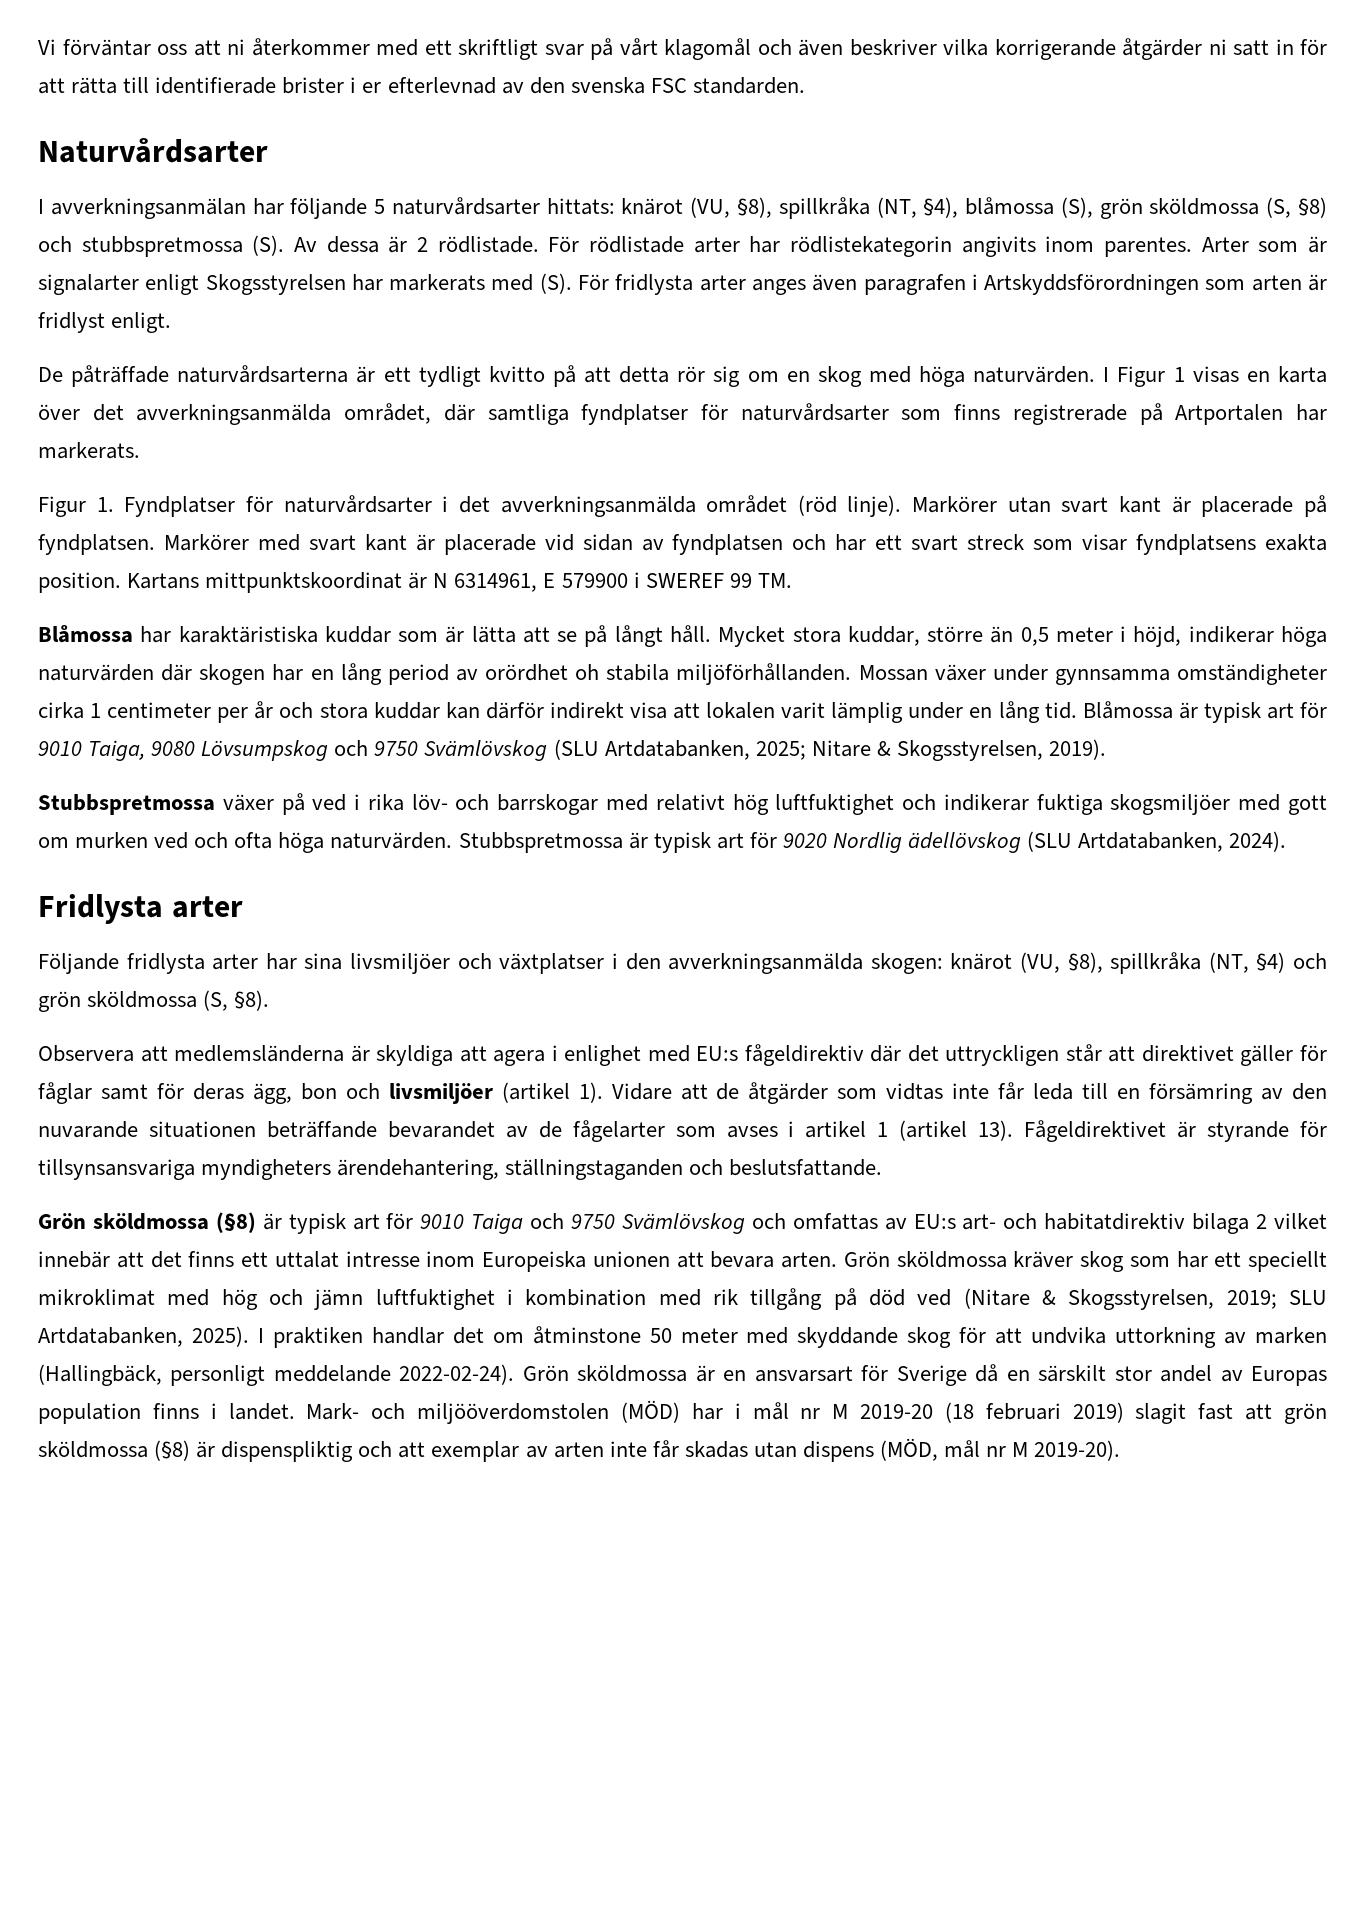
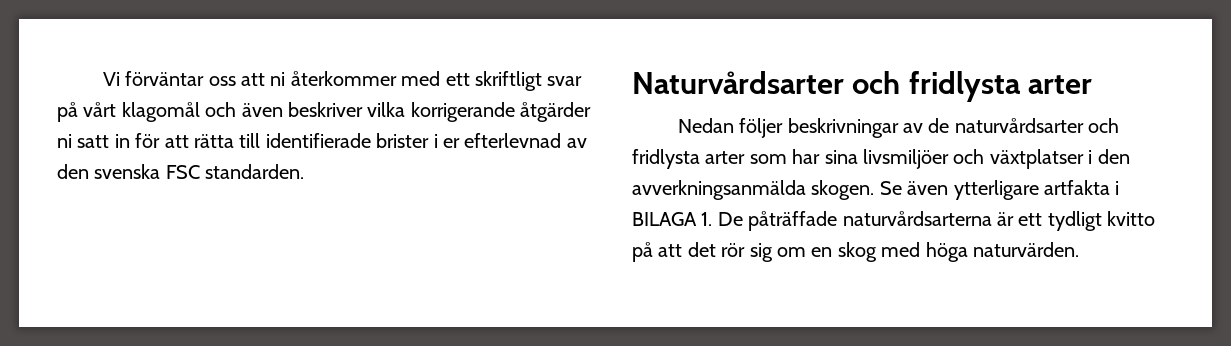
- Naturvårdsarter
- I avverkningsanmälan har följande 5 naturvårdsarter hittats: knärot (VU, §8), spillkråka (NT, §4), blåmossa (S), grön sköldmossa (S, §8) och stubbspretmossa (S). Av dessa är 2 rödlistade. För rödlistade arter har rödlistekategorin angivits inom parentes. Arter som är signalarter enligt Skogsstyrelsen har markerats med (S). För fridlysta arter anges även paragrafen i Artskyddsförordningen som arten är fridlyst enligt.
- De påträffade naturvårdsarterna är ett tydligt kvitto på att detta rör sig om en skog med höga naturvärden. I Figur 1 visas en karta över det avverkningsanmälda området, där samtliga fyndplatser för naturvårdsarter som finns registrerade på Artportalen har markerats.
- Figur 1. Fyndplatser för naturvårdsarter i det avverkningsanmälda området (röd linje). Markörer utan svart kant är placerade på fyndplatsen. Markörer med svart kant är placerade vid sidan av fyndplatsen och har ett svart streck som visar fyndplatsens exakta position. Kartans mittpunktskoordinat är N 6314961, E 579900 i SWEREF 99 TM.
- Blåmossa har karaktäristiska kuddar som är lätta att se på långt håll. Mycket stora kuddar, större än 0,5 meter i höjd, indikerar höga naturvärden där skogen har en lång period av orördhet oh stabila miljöförhållanden. Mossan växer under gynnsamma omständigheter cirka 1 centimeter per år och stora kuddar kan därför indirekt visa att lokalen varit lämplig under en lång tid. Blåmossa är typisk art för 9010 Taiga, 9080 Lövsumpskog och 9750 Svämlövskog (SLU Artdatabanken, 2025; Nitare & Skogsstyrelsen, 2019).
- Stubbspretmossa växer på ved i rika löv- och barrskogar med relativt hög luftfuktighet och indikerar fuktiga skogsmiljöer med gott om murken ved och ofta höga naturvärden. Stubbspretmossa är typisk art för 9020 Nordlig ädellövskog (SLU Artdatabanken, 2024).
- Fridlysta arter
- Följande fridlysta arter har sina livsmiljöer och växtplatser i den avverkningsanmälda skogen: knärot (VU, §8), spillkråka (NT, §4) och grön sköldmossa (S, §8).
- Observera att medlemsländerna är skyldiga att agera i enlighet med EU:s fågeldirektiv där det uttryckligen står att direktivet gäller för fåglar samt för deras ägg, bon och livsmiljöer (artikel 1). Vidare att de åtgärder som vidtas inte får leda till en försämring av den nuvarande situationen beträffande bevarandet av de fågelarter som avses i artikel 1 (artikel 13). Fågeldirektivet är styrande för tillsynsansvariga myndigheters ärendehantering, ställningstaganden och beslutsfattande.
- Grön sköldmossa (§8) är typisk art för 9010 Taiga och 9750 Svämlövskog och omfattas av EU:s art- och habitatdirektiv bilaga 2 vilket innebär att det finns ett uttalat intresse inom Europeiska unionen att bevara arten. Grön sköldmossa kräver skog som har ett speciellt mikroklimat med hög och jämn luftfuktighet i kombination med rik tillgång på död ved (Nitare & Skogsstyrelsen, 2019; SLU Artdatabanken, 2025). I praktiken handlar det om åtminstone 50 meter med skyddande skog för att undvika uttorkning av marken (Hallingbäck, personligt meddelande 2022-02-24). Grön sköldmossa är en ansvarsart för Sverige då en särskilt stor andel av Europas population finns i landet. Mark- och miljööverdomstolen (MÖD) har i mål nr M 2019-20 (18 februari 2019) slagit fast att grön sköldmossa (§8) är dispenspliktig och att exemplar av arten inte får skadas utan dispens (MÖD, mål nr M 2019-20).
+ Naturvårdsarter och fridlysta arter
+ Nedan följer beskrivningar av de naturvårdsarter och fridlysta arter som har sina livsmiljöer och växtplatser i den avverkningsanmälda skogen. Se även ytterligare artfakta i BILAGA 1. De påträffade naturvårdsarterna är ett tydligt kvitto på att det rör sig om en skog med höga naturvärden.

